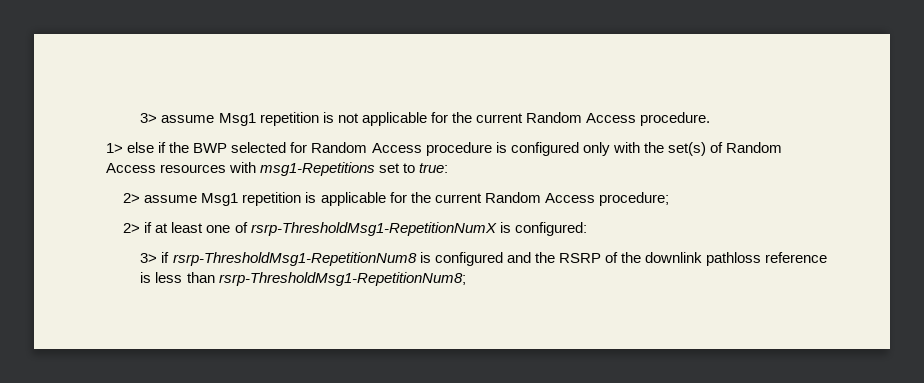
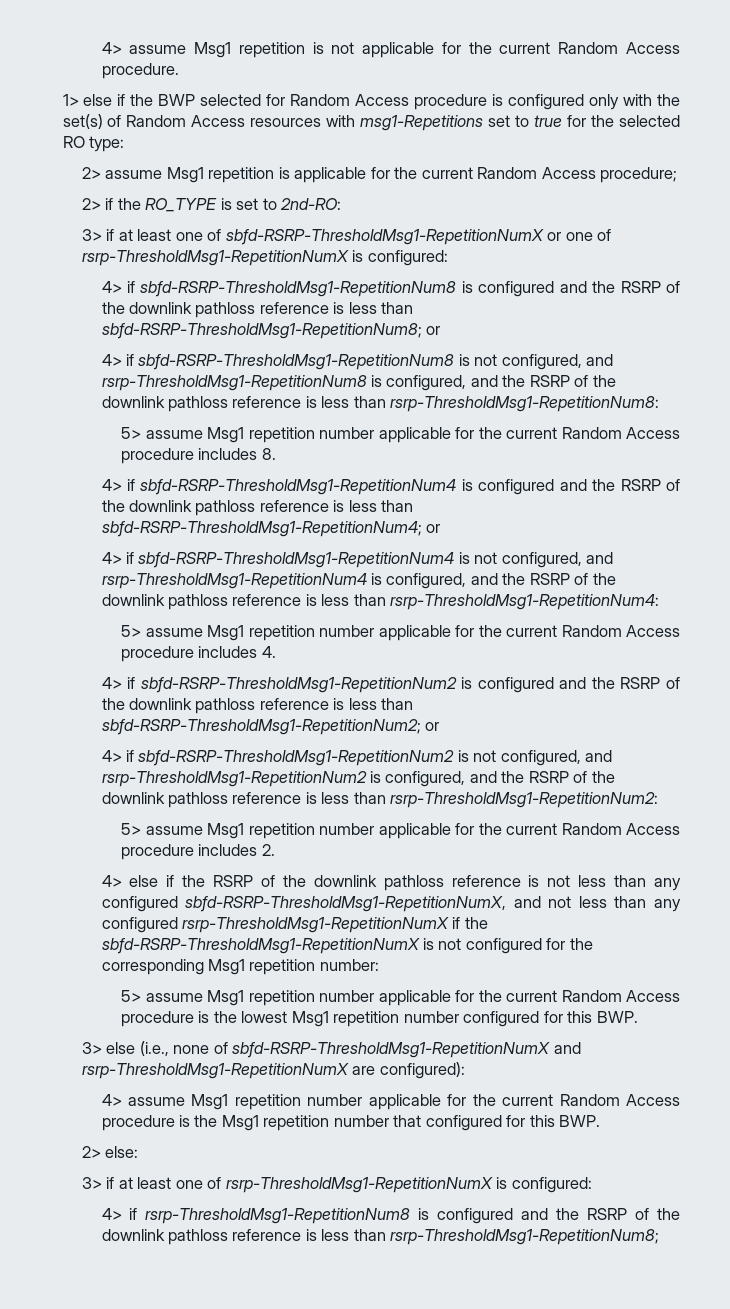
- 3> assume Msg1 repetition is not applicable for the current Random Access procedure.
+ 4> assume Msg1 repetition is not applicable for the current Random Access procedure.
- 1> else if the BWP selected for Random Access procedure is configured only with the set(s) of Random Access resources with msg1-Repetitions set to true:
+ 1> else if the BWP selected for Random Access procedure is configured only with the set(s) of Random Access resources with msg1-Repetitions set to true for the selected RO type:
- 2> if at least one of rsrp-ThresholdMsg1-RepetitionNumX is configured:
+ 2> if the RO_TYPE is set to 2nd-RO:
+ 3> if at least one of sbfd-RSRP-ThresholdMsg1-RepetitionNumX or one of rsrp-ThresholdMsg1-RepetitionNumX is configured:
+ 4> if sbfd-RSRP-ThresholdMsg1-RepetitionNum8 is configured and the RSRP of the downlink pathloss reference is less than sbfd-RSRP-ThresholdMsg1-RepetitionNum8; or
+ 4> if sbfd-RSRP-ThresholdMsg1-RepetitionNum8 is not configured, and rsrp-ThresholdMsg1-RepetitionNum8 is configured, and the RSRP of the downlink pathloss reference is less than rsrp-ThresholdMsg1-RepetitionNum8:
+ 5> assume Msg1 repetition number applicable for the current Random Access procedure includes 8.
+ 4> if sbfd-RSRP-ThresholdMsg1-RepetitionNum4 is configured and the RSRP of the downlink pathloss reference is less than sbfd-RSRP-ThresholdMsg1-RepetitionNum4; or
+ 4> if sbfd-RSRP-ThresholdMsg1-RepetitionNum4 is not configured, and rsrp-ThresholdMsg1-RepetitionNum4 is configured, and the RSRP of the downlink pathloss reference is less than rsrp-ThresholdMsg1-RepetitionNum4:
+ 5> assume Msg1 repetition number applicable for the current Random Access procedure includes 4.
+ 4> if sbfd-RSRP-ThresholdMsg1-RepetitionNum2 is configured and the RSRP of the downlink pathloss reference is less than sbfd-RSRP-ThresholdMsg1-RepetitionNum2; or
+ 4> if sbfd-RSRP-ThresholdMsg1-RepetitionNum2 is not configured, and rsrp-ThresholdMsg1-RepetitionNum2 is configured, and the RSRP of the downlink pathloss reference is less than rsrp-ThresholdMsg1-RepetitionNum2:
+ 5> assume Msg1 repetition number applicable for the current Random Access procedure includes 2.
+ 4> else if the RSRP of the downlink pathloss reference is not less than any configured sbfd-RSRP-ThresholdMsg1-RepetitionNumX, and not less than any configured rsrp-ThresholdMsg1-RepetitionNumX if the sbfd-RSRP-ThresholdMsg1-RepetitionNumX is not configured for the corresponding Msg1 repetition number:
+ 5> assume Msg1 repetition number applicable for the current Random Access procedure is the lowest Msg1 repetition number configured for this BWP.
+ 3> else (i.e., none of sbfd-RSRP-ThresholdMsg1-RepetitionNumX and rsrp-ThresholdMsg1-RepetitionNumX are configured):
+ 4> assume Msg1 repetition number applicable for the current Random Access procedure is the Msg1 repetition number that configured for this BWP.
+ 2> else:
+ 3> if at least one of rsrp-ThresholdMsg1-RepetitionNumX is configured:
- 3> if rsrp-ThresholdMsg1-RepetitionNum8 is configured and the RSRP of the downlink pathloss reference is less than rsrp-ThresholdMsg1-RepetitionNum8;
+ 4> if rsrp-ThresholdMsg1-RepetitionNum8 is configured and the RSRP of the downlink pathloss reference is less than rsrp-ThresholdMsg1-RepetitionNum8;

